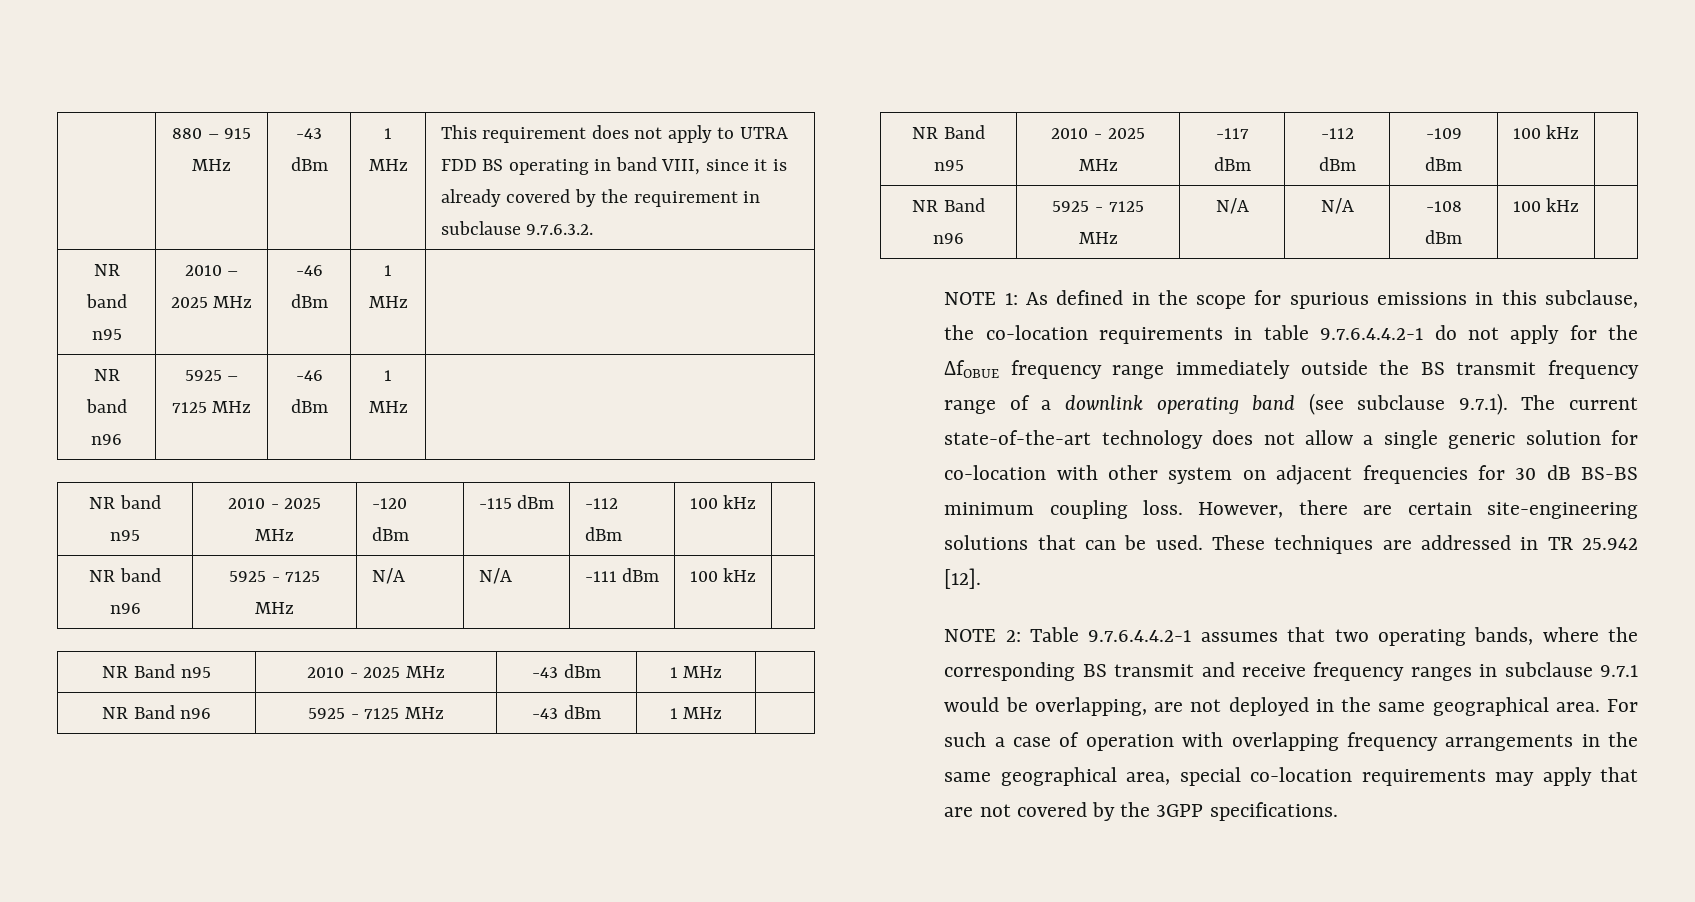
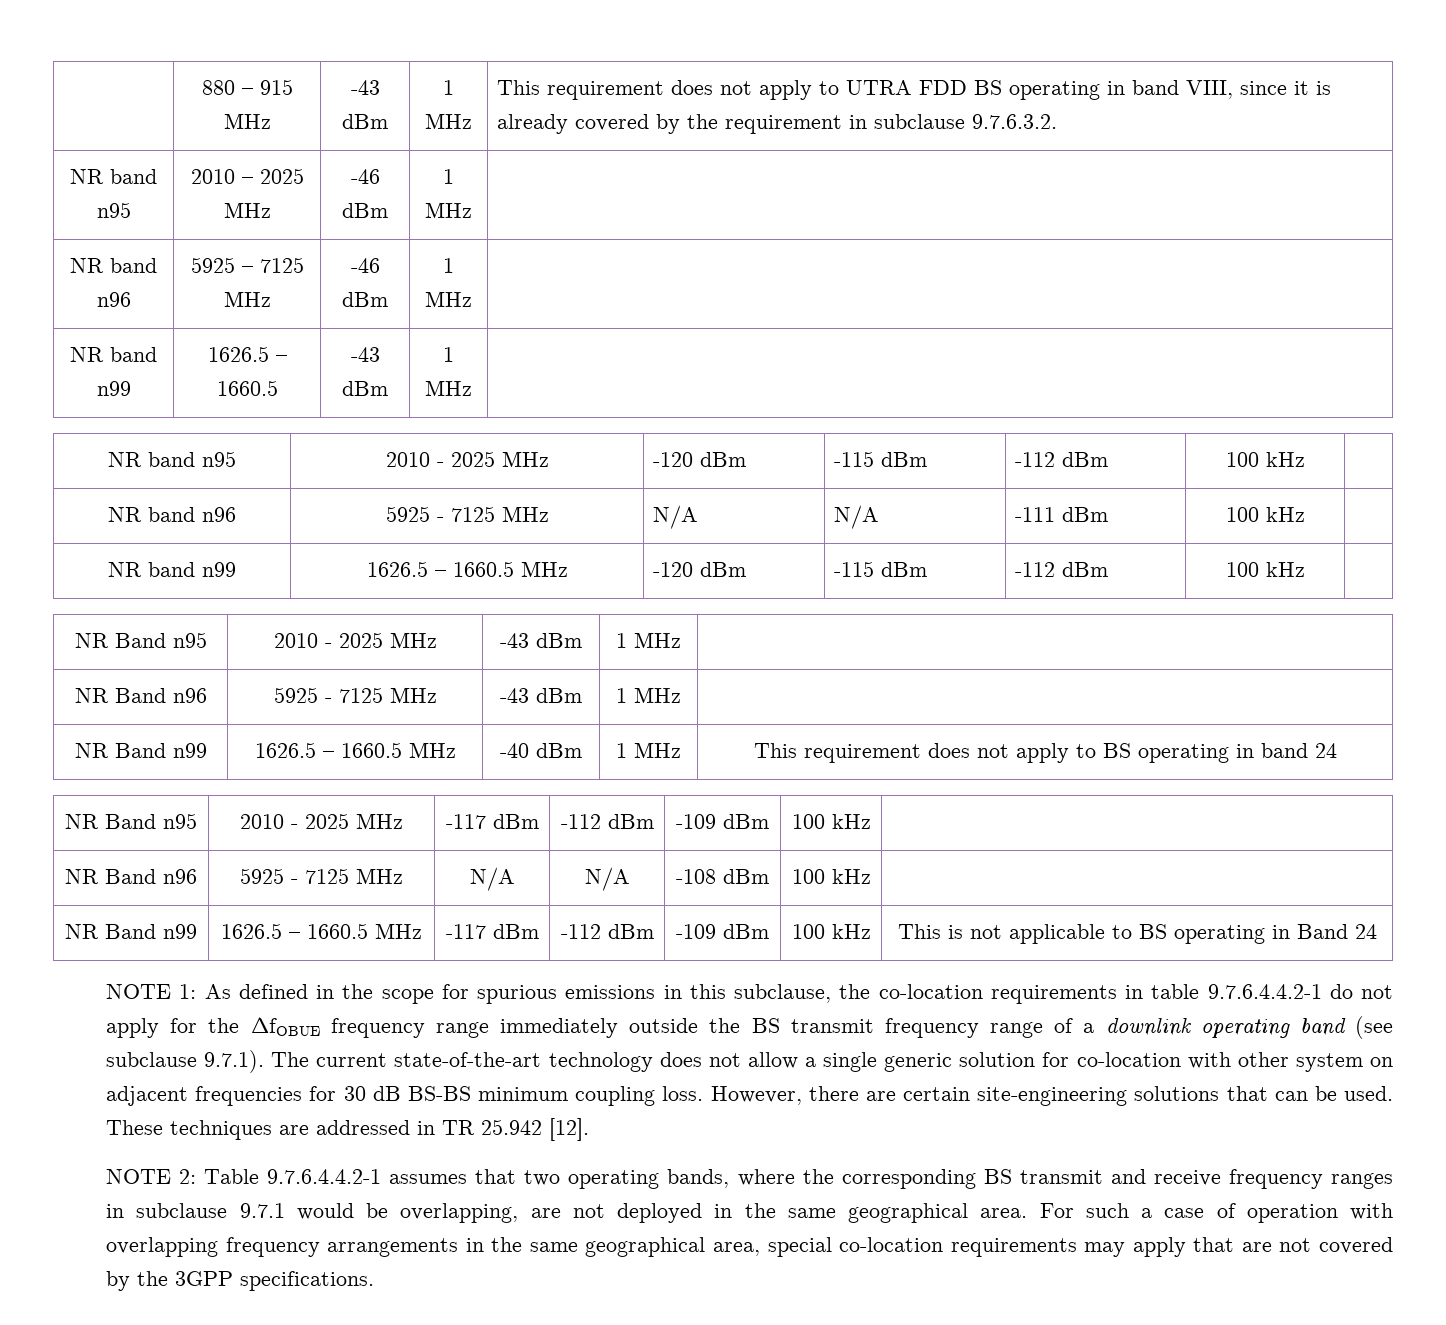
+ NR band n99 | 1626.5 – 1660.5 | -43 dBm | 1 MHz |
+ NR band n99 | 1626.5 – 1660.5 MHz | -120 dBm | -115 dBm | -112 dBm | 100 kHz |
+ NR Band n99 | 1626.5 – 1660.5 MHz | -40 dBm | 1 MHz | This requirement does not apply to BS operating in band 24
+ NR Band n99 | 1626.5 – 1660.5 MHz | -117 dBm | -112 dBm | -109 dBm | 100 kHz | This is not applicable to BS operating in Band 24

